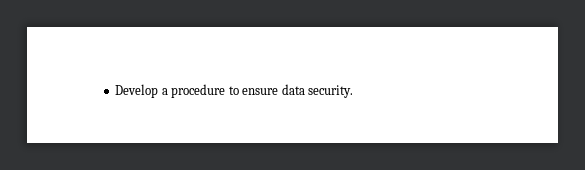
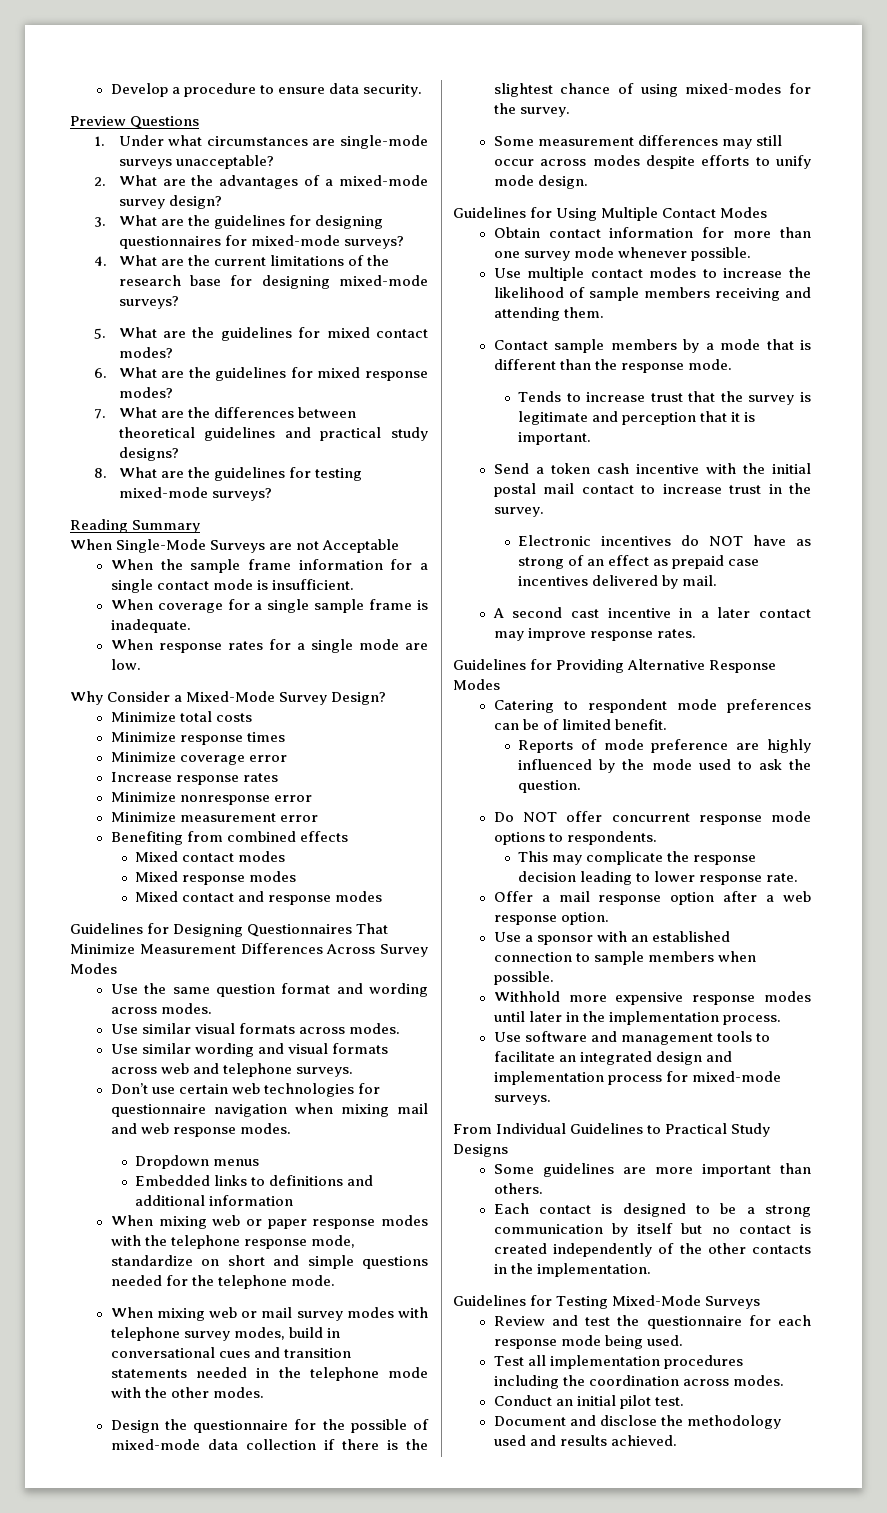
+ Preview Questions
+ 1. Under what circumstances are single-mode surveys unacceptable?
+ 2. What are the advantages of a mixed-mode survey design?
+ 3. What are the guidelines for designing questionnaires for mixed-mode surveys?
+ 4. What are the current limitations of the research base for designing mixed-mode surveys?
+ 5. What are the guidelines for mixed contact modes?
+ 6. What are the guidelines for mixed response modes?
+ 7. What are the differences between theoretical guidelines and practical study designs?
+ 8. What are the guidelines for testing mixed-mode surveys?
+ Reading Summary
+ When Single-Mode Surveys are not Acceptable
+ When the sample frame information for a single contact mode is insufficient.
+ When coverage for a single sample frame is inadequate.
+ When response rates for a single mode are low.
+ Why Consider a Mixed-Mode Survey Design?
+ Minimize total costs
+ Minimize response times
+ Minimize coverage error
+ Increase response rates
+ Minimize nonresponse error
+ Minimize measurement error
+ Benefiting from combined effects
+ Mixed contact modes
+ Mixed response modes
+ Mixed contact and response modes
+ Guidelines for Designing Questionnaires That Minimize Measurement Differences Across Survey Modes
+ Use the same question format and wording across modes.
+ Use similar visual formats across modes.
+ Use similar wording and visual formats across web and telephone surveys.
+ Don’t use certain web technologies for questionnaire navigation when mixing mail and web response modes.
+ Dropdown menus
+ Embedded links to definitions and additional information
+ When mixing web or paper response modes with the telephone response mode, standardize on short and simple questions needed for the telephone mode.
+ When mixing web or mail survey modes with telephone survey modes, build in conversational cues and transition statements needed in the telephone mode with the other modes.
+ Design the questionnaire for the possible of mixed-mode data collection if there is the slightest chance of using mixed-modes for the survey.
+ Some measurement differences may still occur across modes despite efforts to unify mode design.
+ Guidelines for Using Multiple Contact Modes
+ Obtain contact information for more than one survey mode whenever possible.
+ Use multiple contact modes to increase the likelihood of sample members receiving and attending them.
+ Contact sample members by a mode that is different than the response mode.
+ Tends to increase trust that the survey is legitimate and perception that it is important.
+ Send a token cash incentive with the initial postal mail contact to increase trust in the survey.
+ Electronic incentives do NOT have as strong of an effect as prepaid case incentives delivered by mail.
+ A second cast incentive in a later contact may improve response rates.
+ Guidelines for Providing Alternative Response Modes
+ Catering to respondent mode preferences can be of limited benefit.
+ Reports of mode preference are highly influenced by the mode used to ask the question.
+ Do NOT offer concurrent response mode options to respondents.
+ This may complicate the response decision leading to lower response rate.
+ Offer a mail response option after a web response option.
+ Use a sponsor with an established connection to sample members when possible.
+ Withhold more expensive response modes until later in the implementation process.
+ Use software and management tools to facilitate an integrated design and implementation process for mixed-mode surveys.
+ From Individual Guidelines to Practical Study Designs
+ Some guidelines are more important than others.
+ Each contact is designed to be a strong communication by itself but no contact is created independently of the other contacts in the implementation.
+ Guidelines for Testing Mixed-Mode Surveys
+ Review and test the questionnaire for each response mode being used.
+ Test all implementation procedures including the coordination across modes.
+ Conduct an initial pilot test.
+ Document and disclose the methodology used and results achieved.

